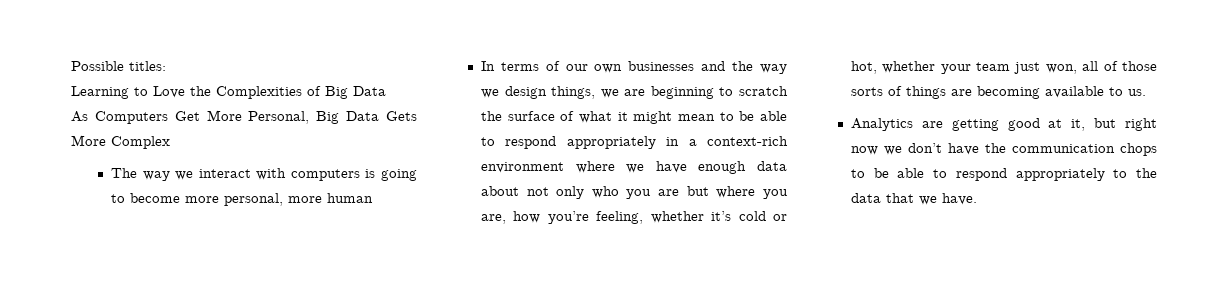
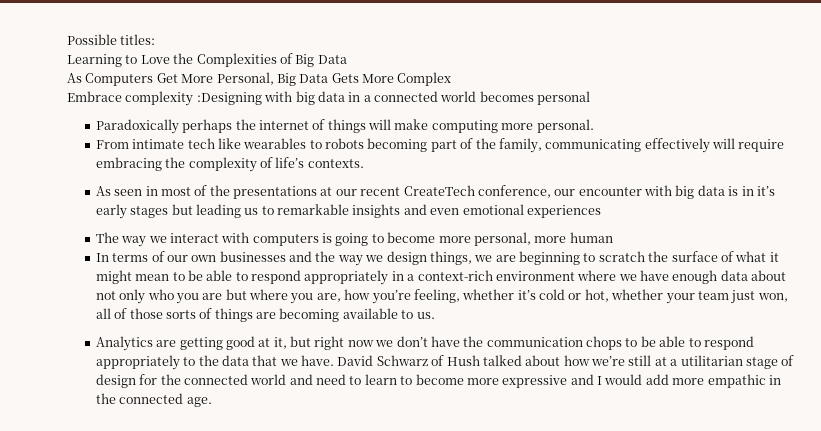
+ Embrace complexity :Designing with big data in a connected world becomes personal
+ Paradoxically perhaps the internet of things will make computing more personal.
+ From intimate tech like wearables to robots becoming part of the family, communicating effectively will require embracing the complexity of life’s contexts.
+ As seen in most of the presentations at our recent CreateTech conference, our encounter with big data is in it’s early stages but leading us to remarkable insights and even emotional experiences
+ David Schwarz of Hush talked about how we’re still at a utilitarian stage of design for the connected world and need to learn to become more expressive and I would add more empathic in the connected age.

